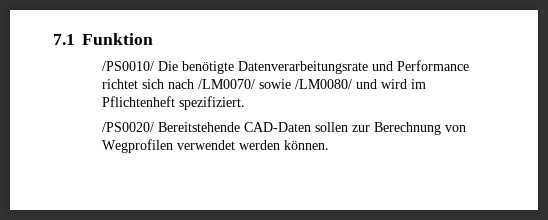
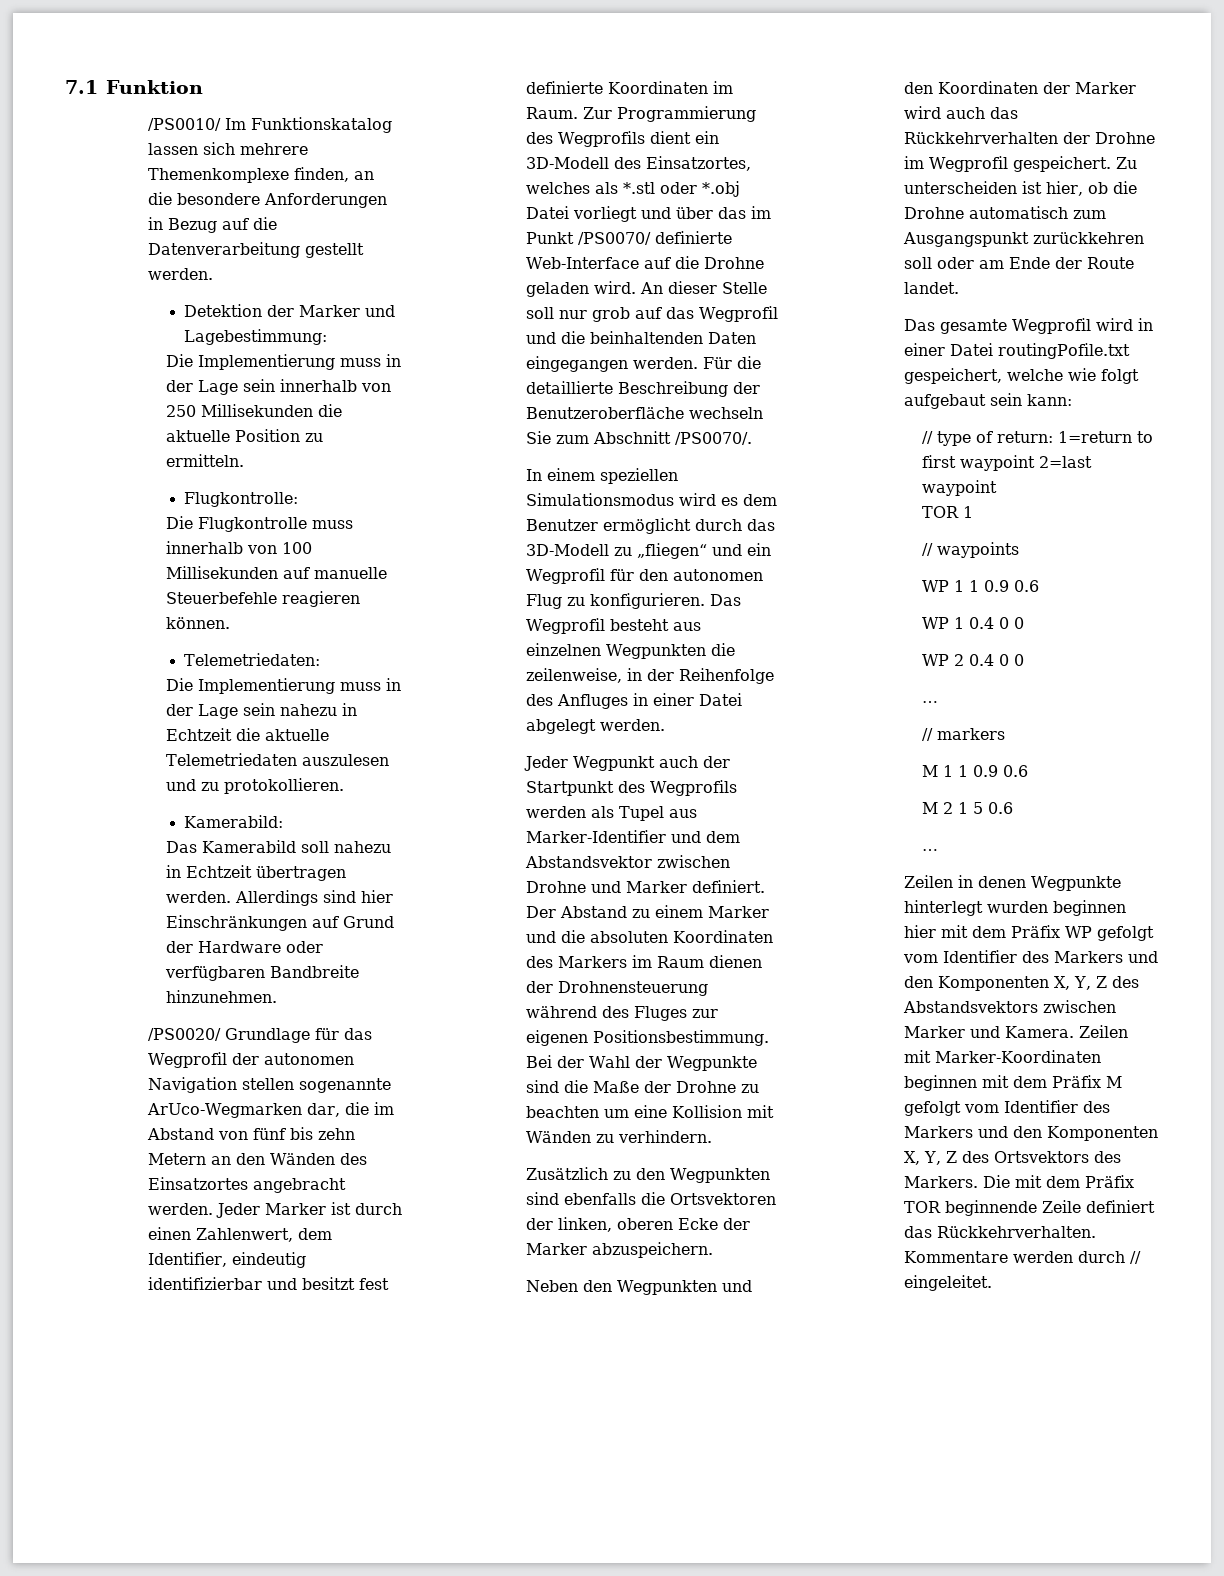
- /PS0010/ Die benötigte Datenverarbeitungsrate und Performance richtet sich nach /LM0070/ sowie /LM0080/ und wird im Pflichtenheft spezifiziert.
- /PS0020/ Bereitstehende CAD-Daten sollen zur Berechnung von Wegprofilen verwendet werden können.
+ /PS0010/ Im Funktionskatalog lassen sich mehrere Themenkomplexe finden, an die besondere Anforderungen in Bezug auf die Datenverarbeitung gestellt werden.
+ Detektion der Marker und Lagebestimmung:
+ Die Implementierung muss in der Lage sein innerhalb von 250 Millisekunden die aktuelle Position zu ermitteln.
+ Flugkontrolle:
+ Die Flugkontrolle muss innerhalb von 100 Millisekunden auf manuelle Steuerbefehle reagieren können.
+ Telemetriedaten:
+ Die Implementierung muss in der Lage sein nahezu in Echtzeit die aktuelle Telemetriedaten auszulesen und zu protokollieren.
+ Kamerabild:
+ Das Kamerabild soll nahezu in Echtzeit übertragen werden. Allerdings sind hier Einschränkungen auf Grund der Hardware oder verfügbaren Bandbreite hinzunehmen.
+ /PS0020/ Grundlage für das Wegprofil der autonomen Navigation stellen sogenannte ArUco-Wegmarken dar, die im Abstand von fünf bis zehn Metern an den Wänden des Einsatzortes angebracht werden. Jeder Marker ist durch einen Zahlenwert, dem Identifier, eindeutig identifizierbar und besitzt fest definierte Koordinaten im Raum. Zur Programmierung des Wegprofils dient ein 3D-Modell des Einsatzortes, welches als *.stl oder *.obj Datei vorliegt und über das im Punkt /PS0070/ definierte Web-Interface auf die Drohne geladen wird. An dieser Stelle soll nur grob auf das Wegprofil und die beinhaltenden Daten eingegangen werden. Für die detaillierte Beschreibung der Benutzeroberfläche wechseln Sie zum Abschnitt /PS0070/.
+ In einem speziellen Simulationsmodus wird es dem Benutzer ermöglicht durch das 3D-Modell zu „fliegen“ und ein Wegprofil für den autonomen Flug zu konfigurieren. Das Wegprofil besteht aus einzelnen Wegpunkten die zeilenweise, in der Reihenfolge des Anfluges in einer Datei abgelegt werden.
+ Jeder Wegpunkt auch der Startpunkt des Wegprofils werden als Tupel aus Marker-Identifier und dem Abstandsvektor zwischen Drohne und Marker definiert. Der Abstand zu einem Marker und die absoluten Koordinaten des Markers im Raum dienen der Drohnensteuerung während des Fluges zur eigenen Positionsbestimmung. Bei der Wahl der Wegpunkte sind die Maße der Drohne zu beachten um eine Kollision mit Wänden zu verhindern.
+ Zusätzlich zu den Wegpunkten sind ebenfalls die Ortsvektoren der linken, oberen Ecke der Marker abzuspeichern.
+ Neben den Wegpunkten und den Koordinaten der Marker wird auch das Rückkehrverhalten der Drohne im Wegprofil gespeichert. Zu unterscheiden ist hier, ob die Drohne automatisch zum Ausgangspunkt zurückkehren soll oder am Ende der Route landet.
+ Das gesamte Wegprofil wird in einer Datei routingPofile.txt gespeichert, welche wie folgt aufgebaut sein kann:
+ // type of return: 1=return to first waypoint 2=last waypoint
+ TOR 1
+ // waypoints
+ WP 1 1 0.9 0.6
+ WP 1 0.4 0 0
+ WP 2 0.4 0 0
+ …
+ // markers
+ M 1 1 0.9 0.6
+ M 2 1 5 0.6
+ …
+ Zeilen in denen Wegpunkte hinterlegt wurden beginnen hier mit dem Präfix WP gefolgt vom Identifier des Markers und den Komponenten X, Y, Z des Abstandsvektors zwischen Marker und Kamera. Zeilen mit Marker-Koordinaten beginnen mit dem Präfix M gefolgt vom Identifier des Markers und den Komponenten X, Y, Z des Ortsvektors des Markers. Die mit dem Präfix TOR beginnende Zeile definiert das Rückkehrverhalten. Kommentare werden durch // eingeleitet.

